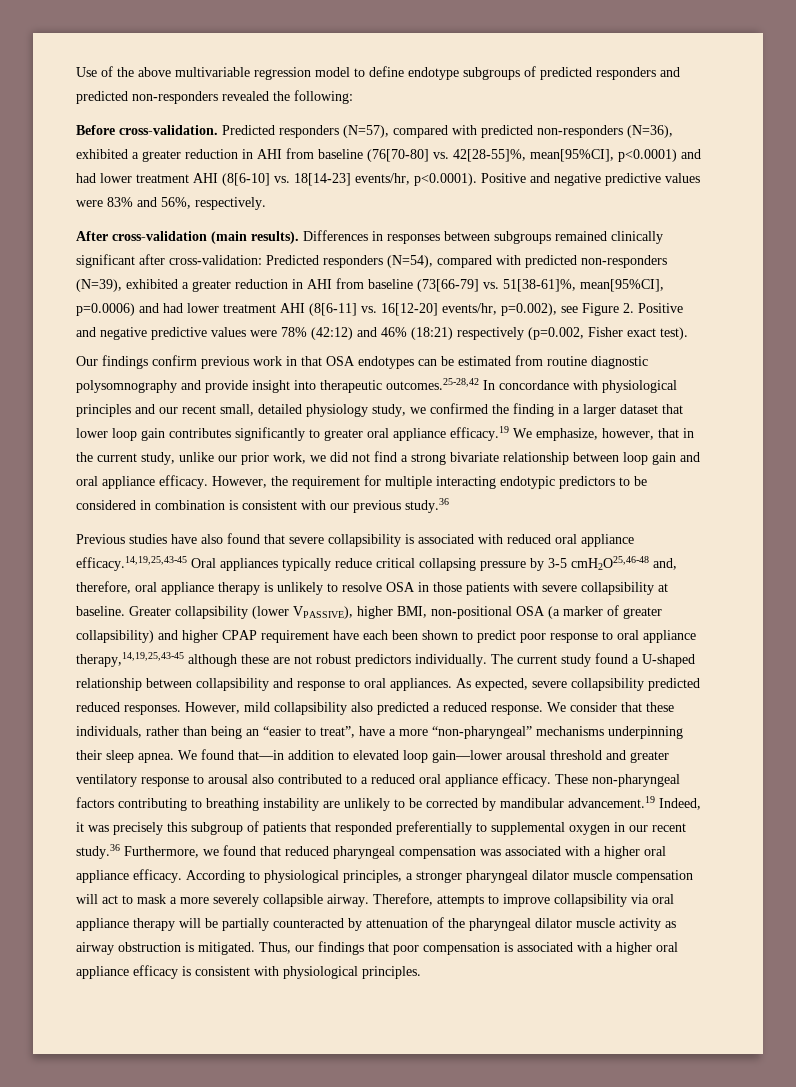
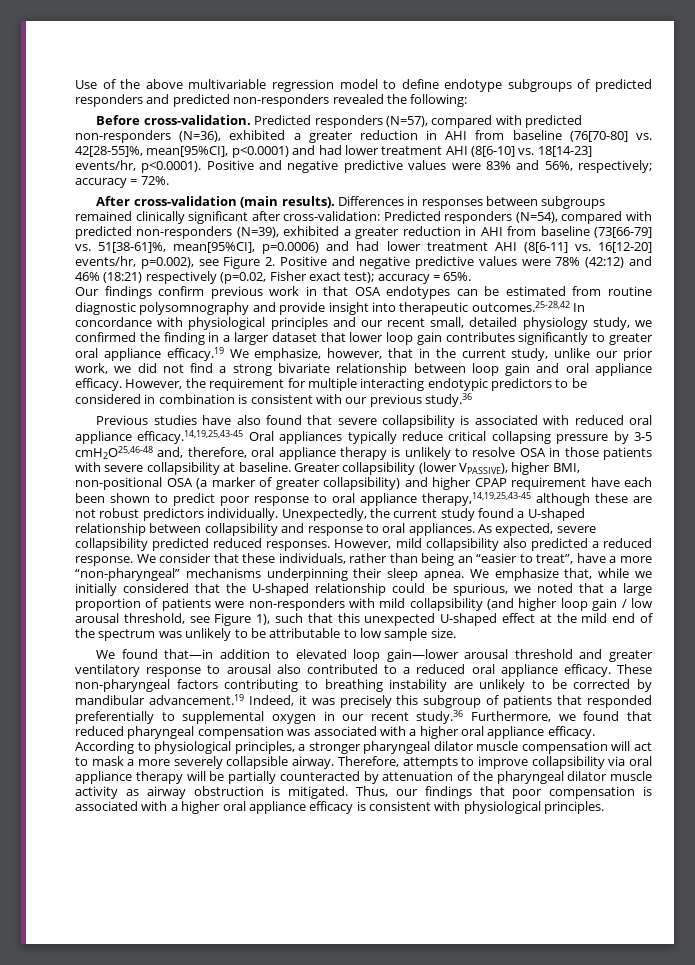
- Predicted responders (N=57), compared with predicted non-responders (N=36), exhibited a greater reduction in AHI from baseline (76[70-80] vs. 42[28-55]%, mean[95%CI], p<0.0001) and had lower treatment AHI (8[6-10] vs. 18[14-23] events/hr, p<0.0001). Positive and negative predictive values were 83% and 56%, respectively.
+ Predicted responders (N=57), compared with predicted non-responders (N=36), exhibited a greater reduction in AHI from baseline (76[70-80] vs. 42[28-55]%, mean[95%CI], p<0.0001) and had lower treatment AHI (8[6-10] vs. 18[14-23] events/hr, p<0.0001). Positive and negative predictive values were 83% and 56%, respectively; accuracy = 72%.
- Differences in responses between subgroups remained clinically significant after cross-validation: Predicted responders (N=54), compared with predicted non-responders (N=39), exhibited a greater reduction in AHI from baseline (73[66-79] vs. 51[38-61]%, mean[95%CI], p=0.0006) and had lower treatment AHI (8[6-11] vs. 16[12-20] events/hr, p=0.002), see Figure 2. Positive and negative predictive values were 78% (42:12) and 46% (18:21) respectively (p=0.002, Fisher exact test).
+ Differences in responses between subgroups remained clinically significant after cross-validation: Predicted responders (N=54), compared with predicted non-responders (N=39), exhibited a greater reduction in AHI from baseline (73[66-79] vs. 51[38-61]%, mean[95%CI], p=0.0006) and had lower treatment AHI (8[6-11] vs. 16[12-20] events/hr, p=0.002), see Figure 2. Positive and negative predictive values were 78% (42:12) and 46% (18:21) respectively (p=0.02, Fisher exact test); accuracy = 65%.
- The current study found a U-shaped relationship between collapsibility and response to oral appliances.
+ Unexpectedly, the current study found a U-shaped relationship between collapsibility and response to oral appliances.
+ We emphasize that, while we initially considered that the U-shaped relationship could be spurious, we noted that a large proportion of patients were non-responders with mild collapsibility (and higher loop gain / low arousal threshold, see Figure 1), such that this unexpected U-shaped effect at the mild end of the spectrum was unlikely to be attributable to low sample size.

